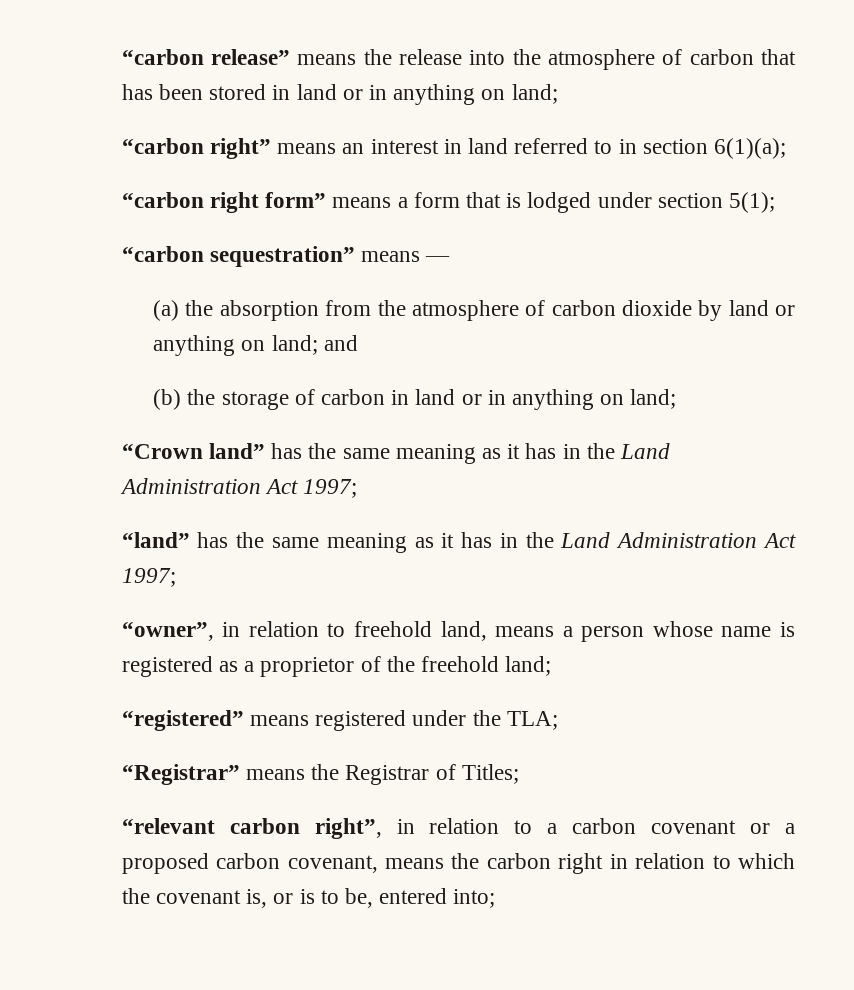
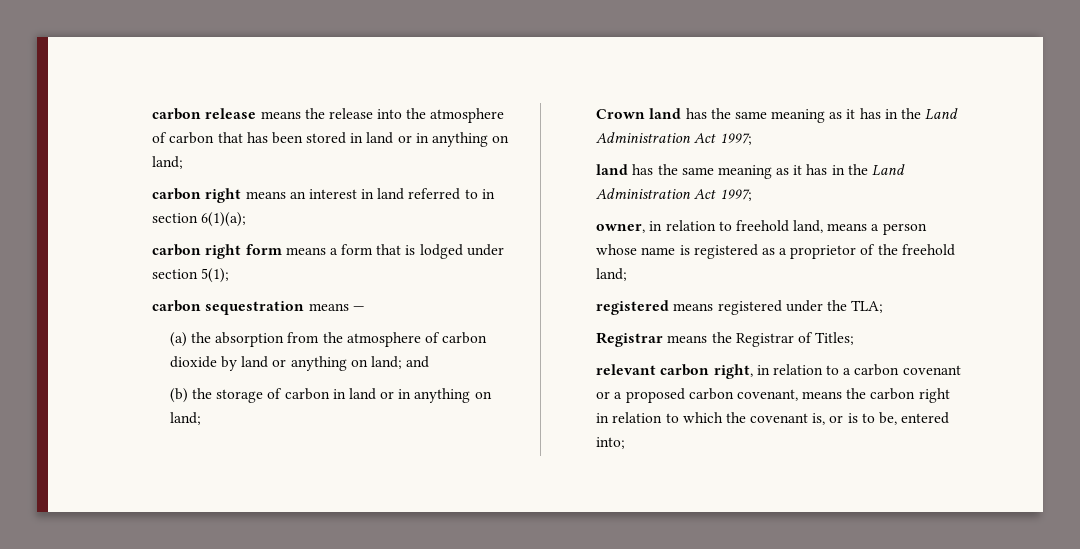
- “carbon release” means the release into the atmosphere of carbon that has been stored in land or in anything on land;
+ carbon release means the release into the atmosphere of carbon that has been stored in land or in anything on land;
- “carbon right” means an interest in land referred to in section 6(1)(a);
+ carbon right means an interest in land referred to in section 6(1)(a);
- “carbon right form” means a form that is lodged under section 5(1);
+ carbon right form means a form that is lodged under section 5(1);
- “carbon sequestration” means —
+ carbon sequestration means —
- “Crown land” has the same meaning as it has in the Land Administration Act 1997;
- “land” has the same meaning as it has in the Land Administration Act 1997;
+ Crown land has the same meaning as it has in the Land Administration Act 1997;
+ land has the same meaning as it has in the Land Administration Act 1997;
- “owner”, in relation to freehold land, means a person whose name is registered as a proprietor of the freehold land;
+ owner, in relation to freehold land, means a person whose name is registered as a proprietor of the freehold land;
- “registered” means registered under the TLA;
+ registered means registered under the TLA;
- “Registrar” means the Registrar of Titles;
+ Registrar means the Registrar of Titles;
- “relevant carbon right”, in relation to a carbon covenant or a proposed carbon covenant, means the carbon right in relation to which the covenant is, or is to be, entered into;
+ relevant carbon right, in relation to a carbon covenant or a proposed carbon covenant, means the carbon right in relation to which the covenant is, or is to be, entered into;

